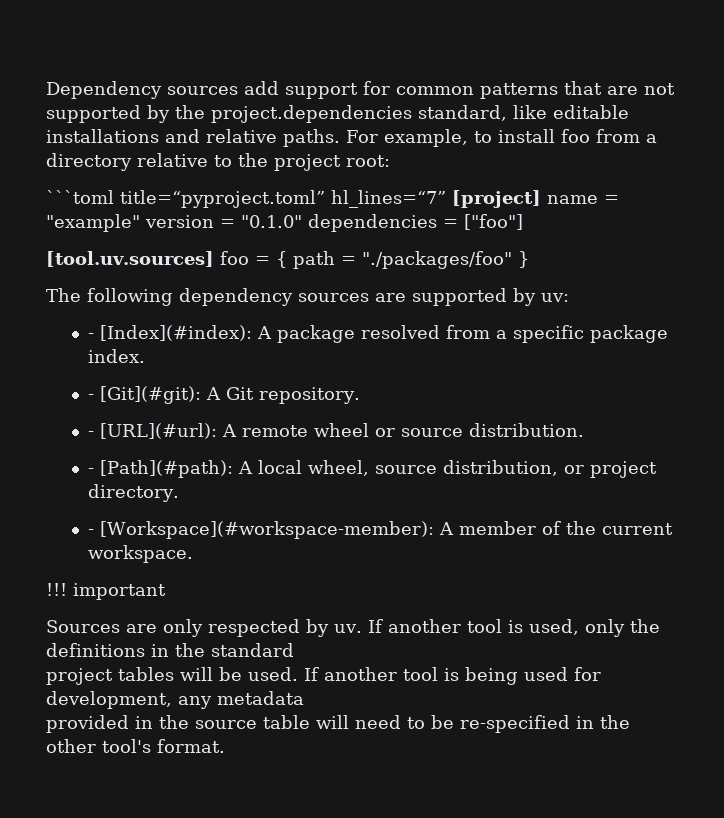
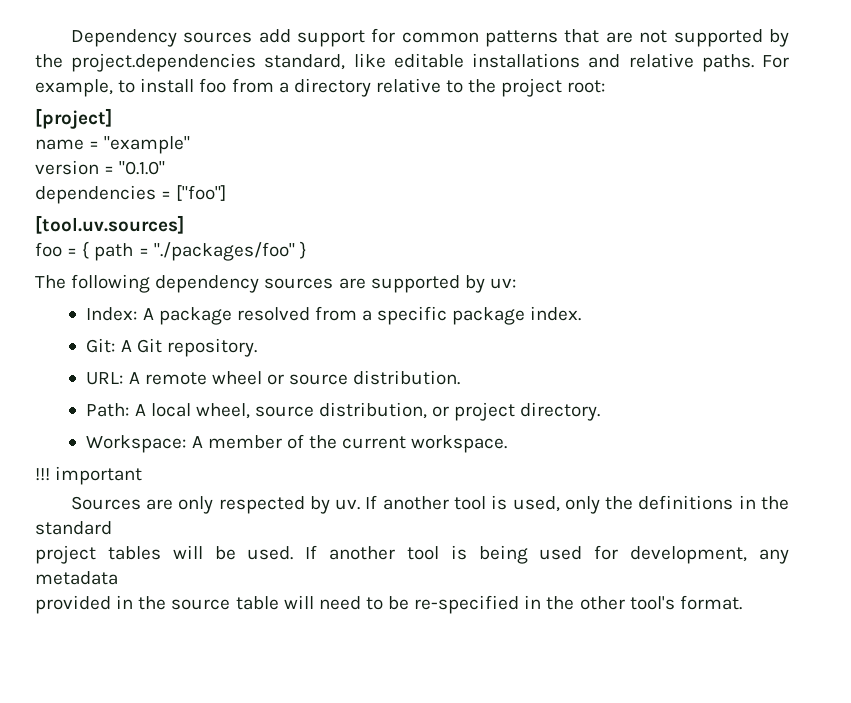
- ```toml title=“pyproject.toml” hl_lines=“7” [project] name = "example" version = "0.1.0" dependencies = ["foo"]
+ [project]
+ name = "example"
+ version = "0.1.0"
+ dependencies = ["foo"]
- [tool.uv.sources] foo = { path = "./packages/foo" }
+ [tool.uv.sources]
+ foo = { path = "./packages/foo" }
- - [Index](#index): A package resolved from a specific package index.
+ Index: A package resolved from a specific package index.
- - [Git](#git): A Git repository.
+ Git: A Git repository.
- - [URL](#url): A remote wheel or source distribution.
+ URL: A remote wheel or source distribution.
- - [Path](#path): A local wheel, source distribution, or project directory.
+ Path: A local wheel, source distribution, or project directory.
- - [Workspace](#workspace-member): A member of the current workspace.
+ Workspace: A member of the current workspace.

